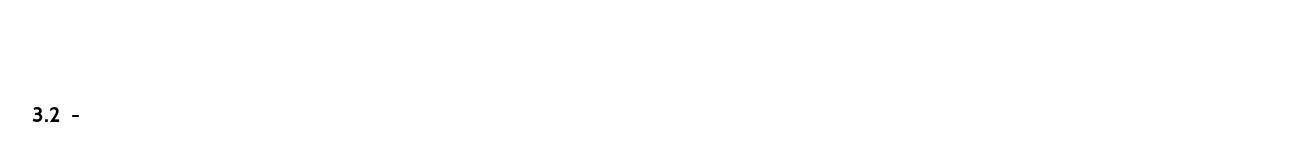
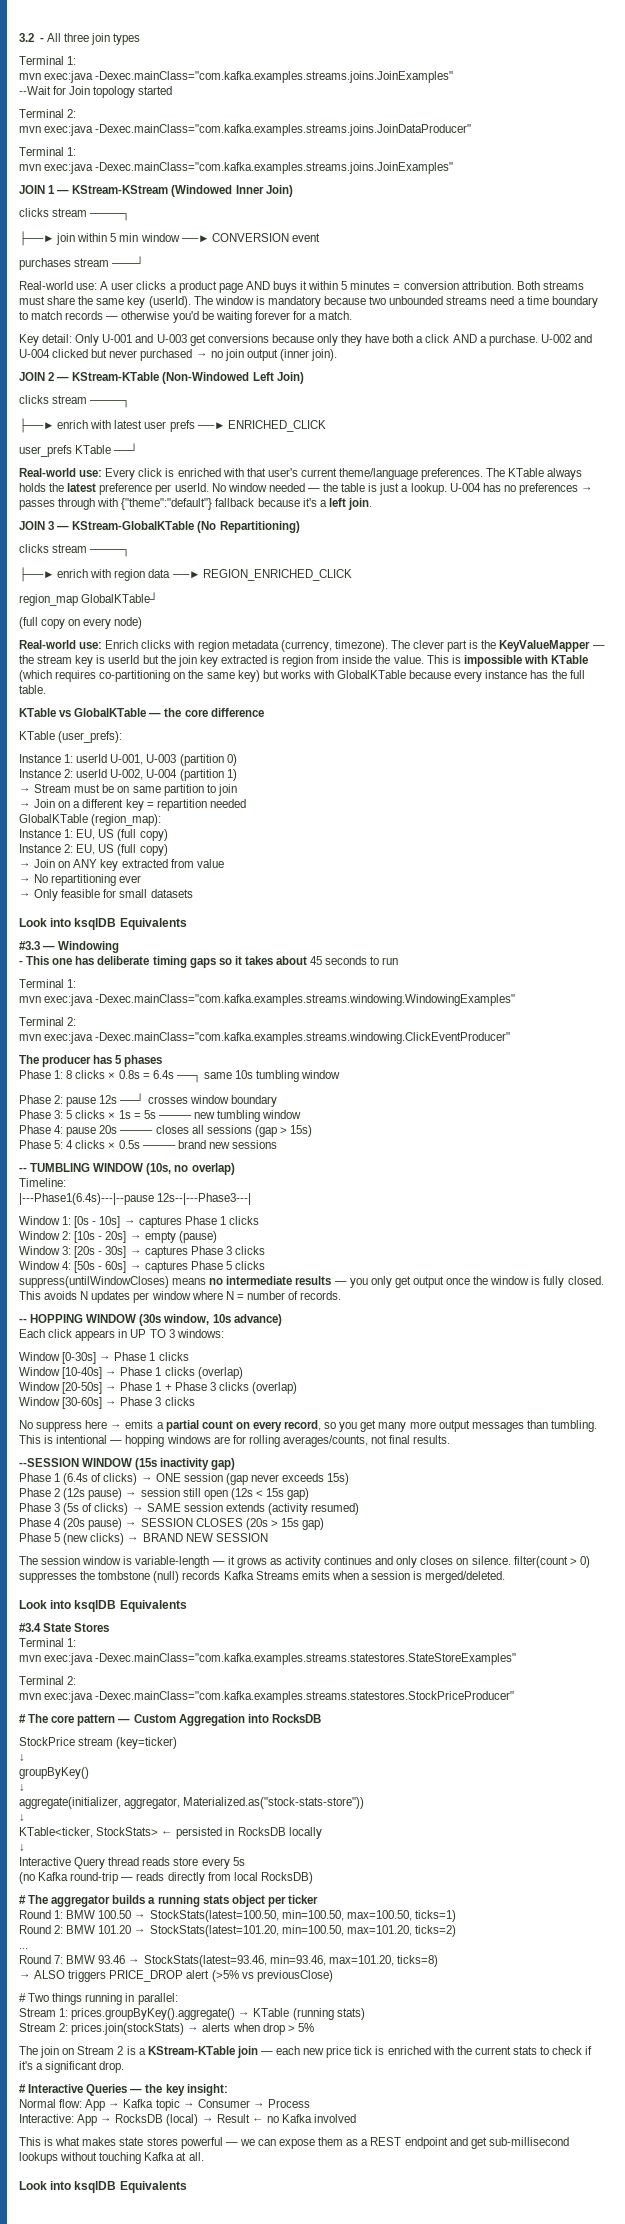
- 3.2 -
+ 3.2 - All three join types
+ Terminal 1:
+ mvn exec:java -Dexec.mainClass="com.kafka.examples.streams.joins.JoinExamples"
+ --Wait for Join topology started
+ Terminal 2:
+ mvn exec:java -Dexec.mainClass="com.kafka.examples.streams.joins.JoinDataProducer"
+ Terminal 1:
+ mvn exec:java -Dexec.mainClass="com.kafka.examples.streams.joins.JoinExamples"
+ JOIN 1 — KStream-KStream (Windowed Inner Join)
+ clicks stream ────┐
+ ├──► join within 5 min window ──► CONVERSION event
+ purchases stream ───┘
+ Real-world use: A user clicks a product page AND buys it within 5 minutes = conversion attribution. Both streams must share the same key (userId). The window is mandatory because two unbounded streams need a time boundary to match records — otherwise you'd be waiting forever for a match.
+ Key detail: Only U-001 and U-003 get conversions because only they have both a click AND a purchase. U-002 and U-004 clicked but never purchased → no join output (inner join).
+ JOIN 2 — KStream-KTable (Non-Windowed Left Join)
+ clicks stream ────┐
+ ├──► enrich with latest user prefs ──► ENRICHED_CLICK
+ user_prefs KTable ──┘
+ Real-world use: Every click is enriched with that user's current theme/language preferences. The KTable always holds the latest preference per userId. No window needed — the table is just a lookup. U-004 has no preferences → passes through with {"theme":"default"} fallback because it's a left join.
+ JOIN 3 — KStream-GlobalKTable (No Repartitioning)
+ clicks stream ────┐
+ ├──► enrich with region data ──► REGION_ENRICHED_CLICK
+ region_map GlobalKTable┘
+ (full copy on every node)
+ Real-world use: Enrich clicks with region metadata (currency, timezone). The clever part is the KeyValueMapper — the stream key is userId but the join key extracted is region from inside the value. This is impossible with KTable (which requires co-partitioning on the same key) but works with GlobalKTable because every instance has the full table.
+ KTable vs GlobalKTable — the core difference
+ KTable (user_prefs):
+ Instance 1: userId U-001, U-003 (partition 0)
+ Instance 2: userId U-002, U-004 (partition 1)
+ → Stream must be on same partition to join
+ → Join on a different key = repartition needed
+ GlobalKTable (region_map):
+ Instance 1: EU, US (full copy)
+ Instance 2: EU, US (full copy)
+ → Join on ANY key extracted from value
+ → No repartitioning ever
+ → Only feasible for small datasets
+ Look into ksqlDB Equivalents
+ #3.3 — Windowing
+ - This one has deliberate timing gaps so it takes about 45 seconds to run
+ Terminal 1:
+ mvn exec:java -Dexec.mainClass="com.kafka.examples.streams.windowing.WindowingExamples"
+ Terminal 2:
+ mvn exec:java -Dexec.mainClass="com.kafka.examples.streams.windowing.ClickEventProducer"
+ The producer has 5 phases
+ Phase 1: 8 clicks × 0.8s = 6.4s ──┐ same 10s tumbling window
+ Phase 2: pause 12s ──┘ crosses window boundary
+ Phase 3: 5 clicks × 1s = 5s ──── new tumbling window
+ Phase 4: pause 20s ──── closes all sessions (gap > 15s)
+ Phase 5: 4 clicks × 0.5s ──── brand new sessions
+ -- TUMBLING WINDOW (10s, no overlap)
+ Timeline:
+ |---Phase1(6.4s)---|--pause 12s--|---Phase3---|
+ Window 1: [0s - 10s] → captures Phase 1 clicks
+ Window 2: [10s - 20s] → empty (pause)
+ Window 3: [20s - 30s] → captures Phase 3 clicks
+ Window 4: [50s - 60s] → captures Phase 5 clicks
+ suppress(untilWindowCloses) means no intermediate results — you only get output once the window is fully closed. This avoids N updates per window where N = number of records.
+ -- HOPPING WINDOW (30s window, 10s advance)
+ Each click appears in UP TO 3 windows:
+ Window [0-30s] → Phase 1 clicks
+ Window [10-40s] → Phase 1 clicks (overlap)
+ Window [20-50s] → Phase 1 + Phase 3 clicks (overlap)
+ Window [30-60s] → Phase 3 clicks
+ No suppress here → emits a partial count on every record, so you get many more output messages than tumbling. This is intentional — hopping windows are for rolling averages/counts, not final results.
+ --SESSION WINDOW (15s inactivity gap)
+ Phase 1 (6.4s of clicks) → ONE session (gap never exceeds 15s)
+ Phase 2 (12s pause) → session still open (12s < 15s gap)
+ Phase 3 (5s of clicks) → SAME session extends (activity resumed)
+ Phase 4 (20s pause) → SESSION CLOSES (20s > 15s gap)
+ Phase 5 (new clicks) → BRAND NEW SESSION
+ The session window is variable-length — it grows as activity continues and only closes on silence. filter(count > 0) suppresses the tombstone (null) records Kafka Streams emits when a session is merged/deleted.
+ Look into ksqlDB Equivalents
+ #3.4 State Stores
+ Terminal 1:
+ mvn exec:java -Dexec.mainClass="com.kafka.examples.streams.statestores.StateStoreExamples"
+ Terminal 2:
+ mvn exec:java -Dexec.mainClass="com.kafka.examples.streams.statestores.StockPriceProducer"
+ # The core pattern — Custom Aggregation into RocksDB
+ StockPrice stream (key=ticker)
+ ↓
+ groupByKey()
+ ↓
+ aggregate(initializer, aggregator, Materialized.as("stock-stats-store"))
+ ↓
+ KTable<ticker, StockStats> ← persisted in RocksDB locally
+ ↓
+ Interactive Query thread reads store every 5s
+ (no Kafka round-trip — reads directly from local RocksDB)
+ # The aggregator builds a running stats object per ticker
+ Round 1: BMW 100.50 → StockStats(latest=100.50, min=100.50, max=100.50, ticks=1)
+ Round 2: BMW 101.20 → StockStats(latest=101.20, min=100.50, max=101.20, ticks=2)
+ ...
+ Round 7: BMW 93.46 → StockStats(latest=93.46, min=93.46, max=101.20, ticks=8)
+ → ALSO triggers PRICE_DROP alert (>5% vs previousClose)
+ # Two things running in parallel:
+ Stream 1: prices.groupByKey().aggregate() → KTable (running stats)
+ Stream 2: prices.join(stockStats) → alerts when drop > 5%
+ The join on Stream 2 is a KStream-KTable join — each new price tick is enriched with the current stats to check if it's a significant drop.
+ # Interactive Queries — the key insight:
+ Normal flow: App → Kafka topic → Consumer → Process
+ Interactive: App → RocksDB (local) → Result ← no Kafka involved
+ This is what makes state stores powerful — we can expose them as a REST endpoint and get sub-millisecond lookups without touching Kafka at all.
+ Look into ksqlDB Equivalents

